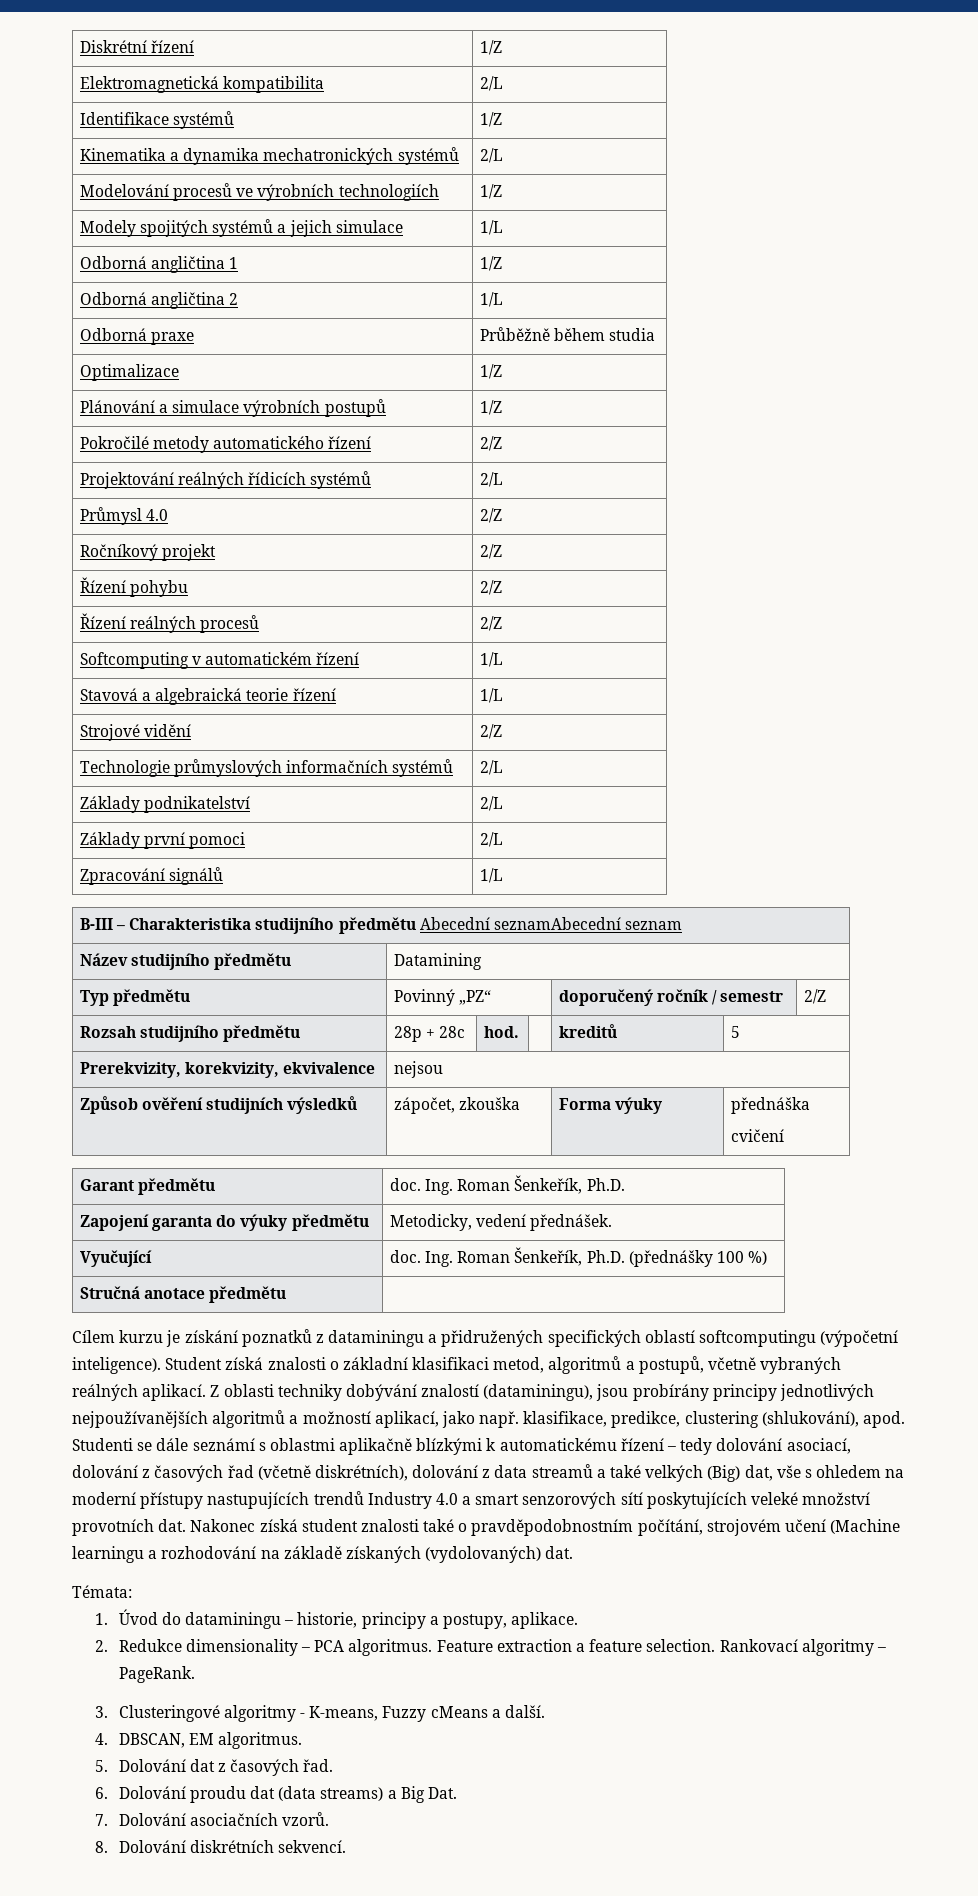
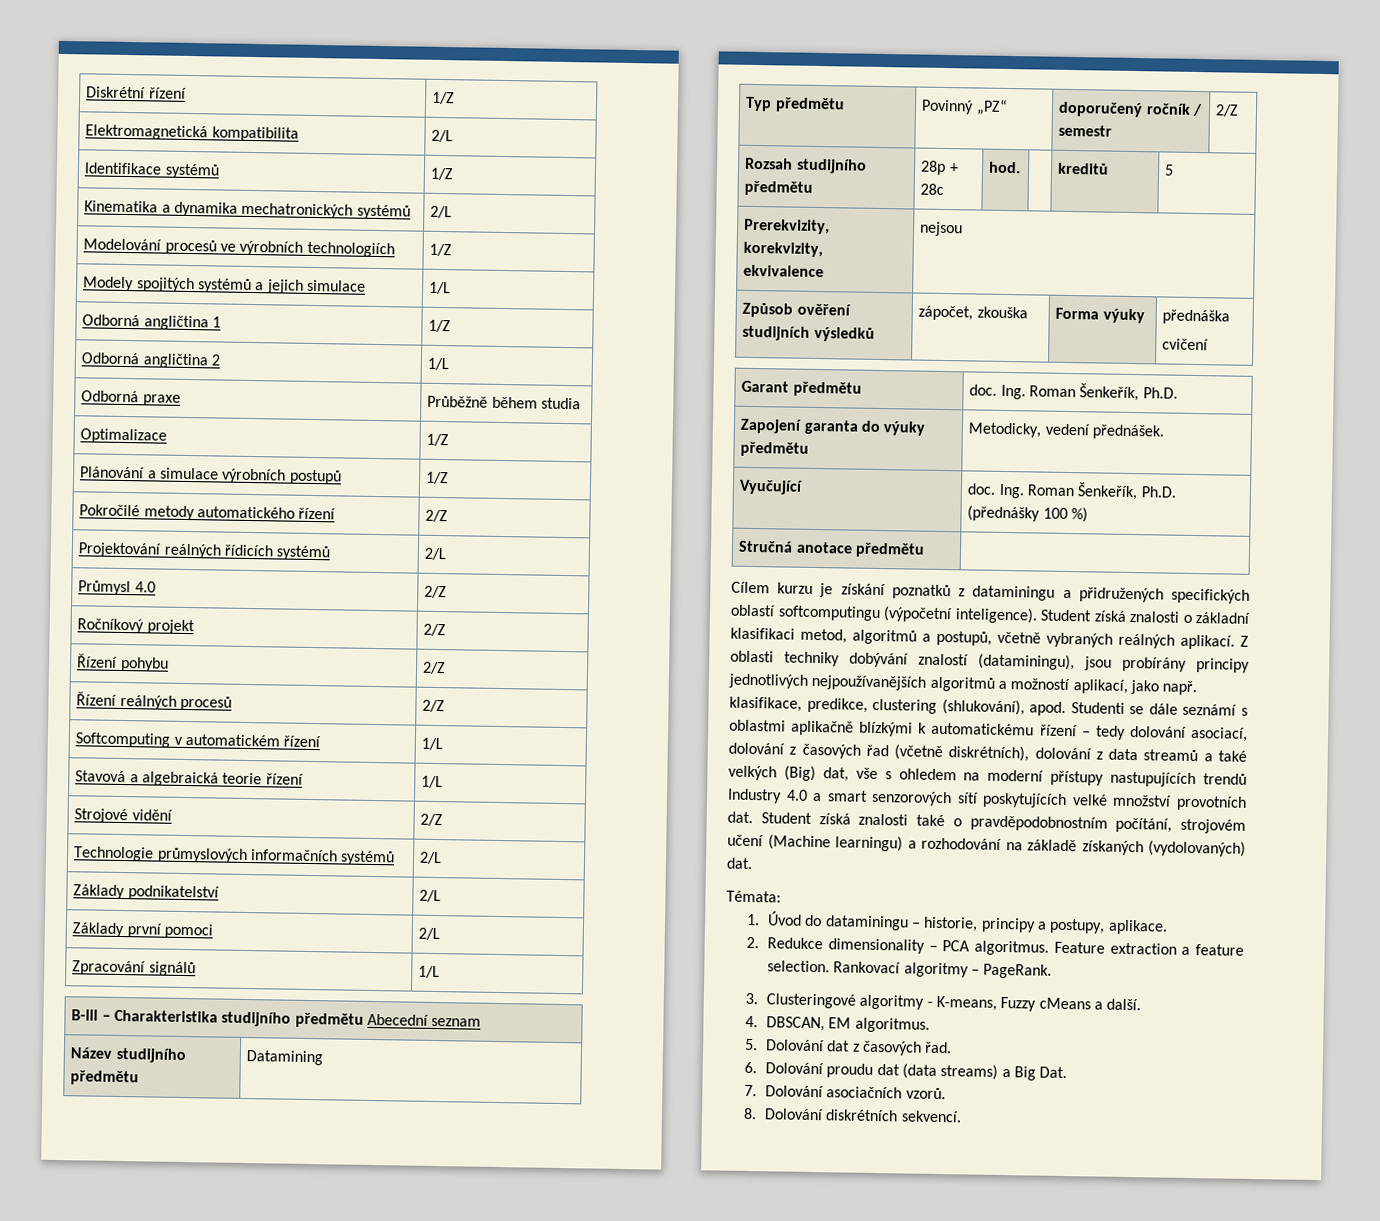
- B-III – Charakteristika studijního předmětu Abecední seznamAbecední seznam
+ B-III – Charakteristika studijního předmětu Abecední seznam
- Studenti se dále seznámí s oblastmi aplikačně blízkými k automatickému řízení – tedy dolování asociací, dolování z časových řad (včetně diskrétních), dolování z data streamů a také velkých (Big) dat, vše s ohledem na moderní přístupy nastupujících trendů Industry 4.0 a smart senzorových sítí poskytujících veleké množství provotních dat.
+ Studenti se dále seznámí s oblastmi aplikačně blízkými k automatickému řízení – tedy dolování asociací, dolování z časových řad (včetně diskrétních), dolování z data streamů a také velkých (Big) dat, vše s ohledem na moderní přístupy nastupujících trendů Industry 4.0 a smart senzorových sítí poskytujících velké množství provotních dat.
- Nakonec získá student znalosti také o pravděpodobnostním počítání, strojovém učení (Machine learningu a rozhodování na základě získaných (vydolovaných) dat.
+ Student získá znalosti také o pravděpodobnostním počítání, strojovém učení (Machine learningu) a rozhodování na základě získaných (vydolovaných) dat.

